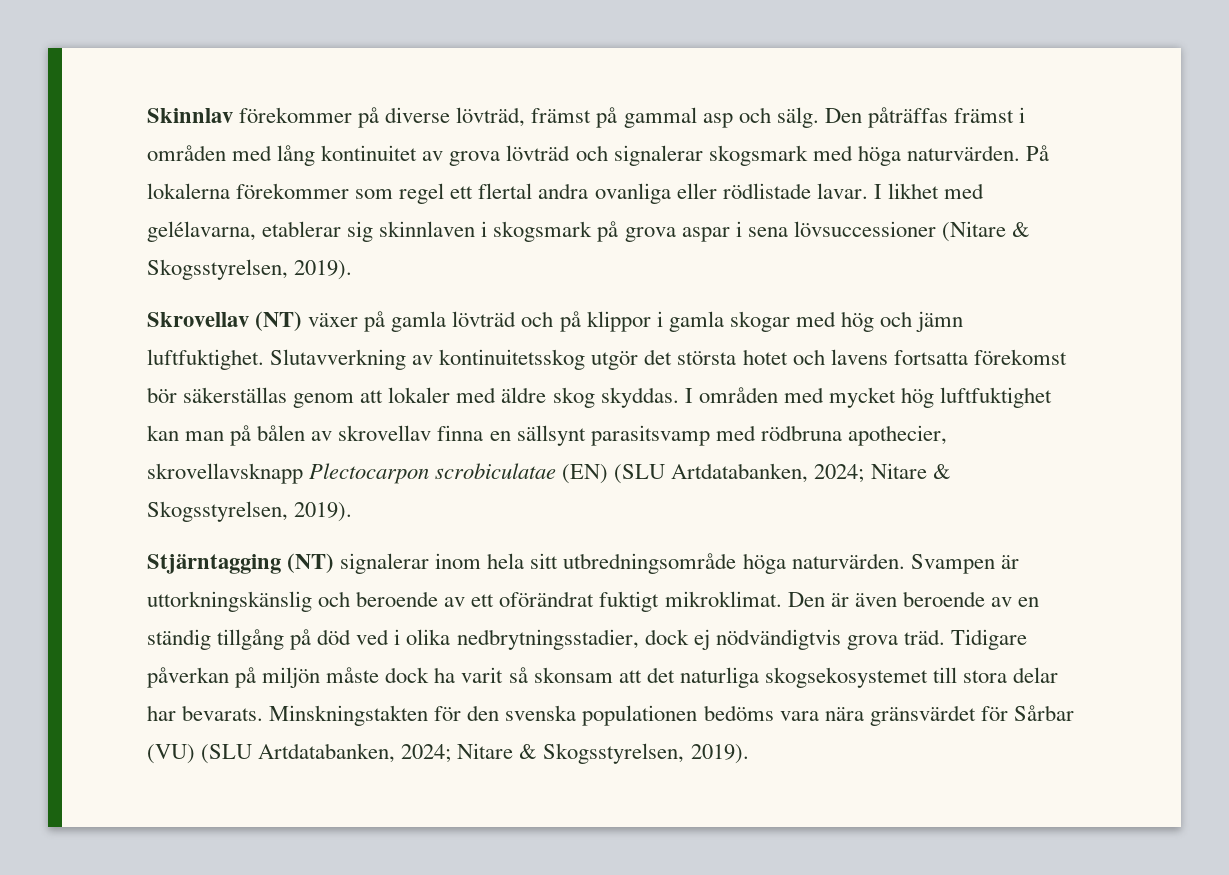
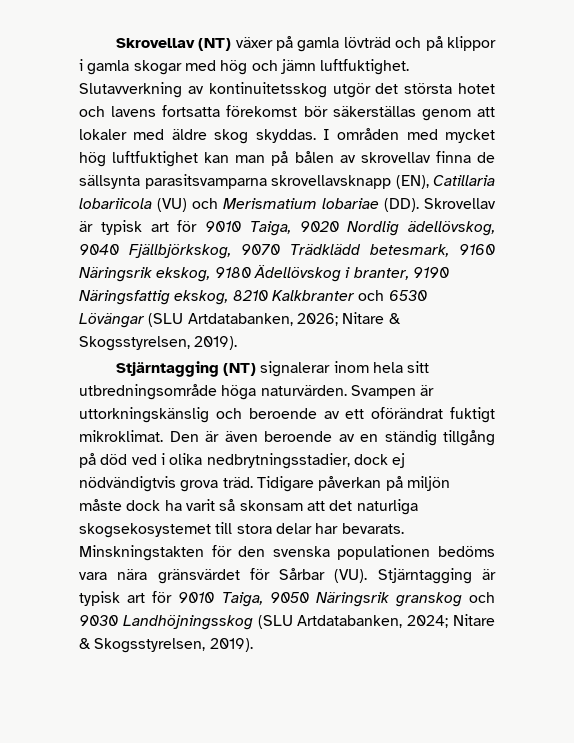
- Skinnlav förekommer på diverse lövträd, främst på gammal asp och sälg. Den påträffas främst i områden med lång kontinuitet av grova lövträd och signalerar skogsmark med höga naturvärden. På lokalerna förekommer som regel ett flertal andra ovanliga eller rödlistade lavar. I likhet med gelélavarna, etablerar sig skinnlaven i skogsmark på grova aspar i sena lövsuccessioner (Nitare & Skogsstyrelsen, 2019).
- I områden med mycket hög luftfuktighet kan man på bålen av skrovellav finna en sällsynt parasitsvamp med rödbruna apothecier, skrovellavsknapp Plectocarpon scrobiculatae (EN) (SLU Artdatabanken, 2024; Nitare & Skogsstyrelsen, 2019).
+ I områden med mycket hög luftfuktighet kan man på bålen av skrovellav finna de sällsynta parasitsvamparna skrovellavsknapp (EN), Catillaria lobariicola (VU) och Merismatium lobariae (DD). Skrovellav är typisk art för 9010 Taiga, 9020 Nordlig ädellövskog, 9040 Fjällbjörkskog, 9070 Trädklädd betesmark, 9160 Näringsrik ekskog, 9180 Ädellövskog i branter, 9190 Näringsfattig ekskog, 8210 Kalkbranter och 6530 Lövängar (SLU Artdatabanken, 2026; Nitare & Skogsstyrelsen, 2019).
- Minskningstakten för den svenska populationen bedöms vara nära gränsvärdet för Sårbar (VU) (SLU Artdatabanken, 2024; Nitare & Skogsstyrelsen, 2019).
+ Minskningstakten för den svenska populationen bedöms vara nära gränsvärdet för Sårbar (VU). Stjärntagging är typisk art för 9010 Taiga, 9050 Näringsrik granskog och 9030 Landhöjningsskog (SLU Artdatabanken, 2024; Nitare & Skogsstyrelsen, 2019).

